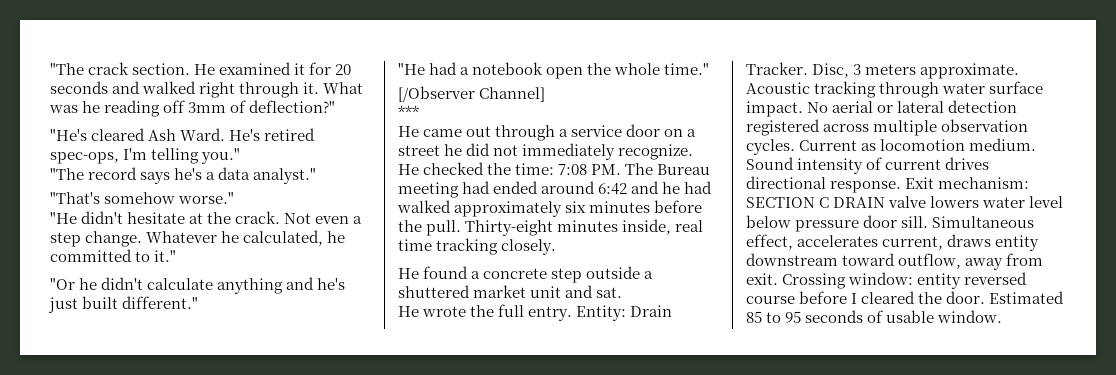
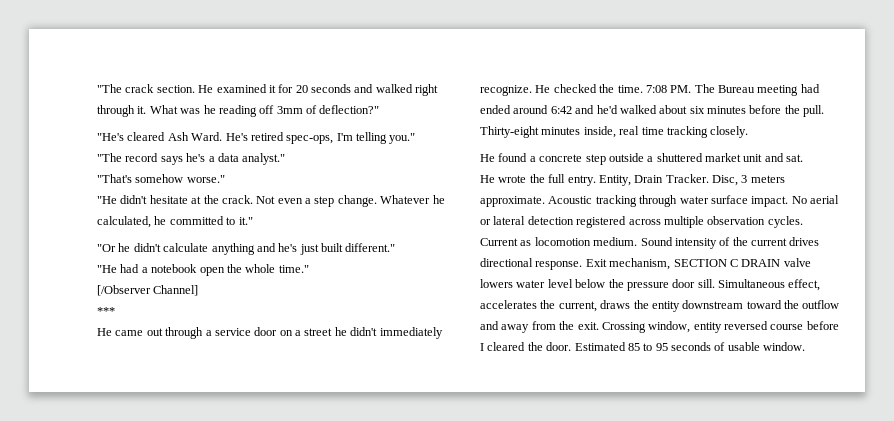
- He came out through a service door on a street he did not immediately recognize.
+ He came out through a service door on a street he didn't immediately recognize.
- He checked the time: 7:08 PM. The Bureau meeting had ended around 6:42 and he had walked approximately six minutes before the pull.
+ He checked the time. 7:08 PM. The Bureau meeting had ended around 6:42 and he'd walked about six minutes before the pull.
- Entity: Drain Tracker.
+ Entity, Drain Tracker.
- Sound intensity of current drives directional response.
+ Sound intensity of the current drives directional response.
- Exit mechanism: SECTION C DRAIN valve lowers water level below pressure door sill.
+ Exit mechanism, SECTION C DRAIN valve lowers water level below the pressure door sill.
- Simultaneous effect, accelerates current, draws entity downstream toward outflow, away from exit.
+ Simultaneous effect, accelerates the current, draws the entity downstream toward the outflow and away from the exit.
- Crossing window: entity reversed course before I cleared the door.
+ Crossing window, entity reversed course before I cleared the door.

